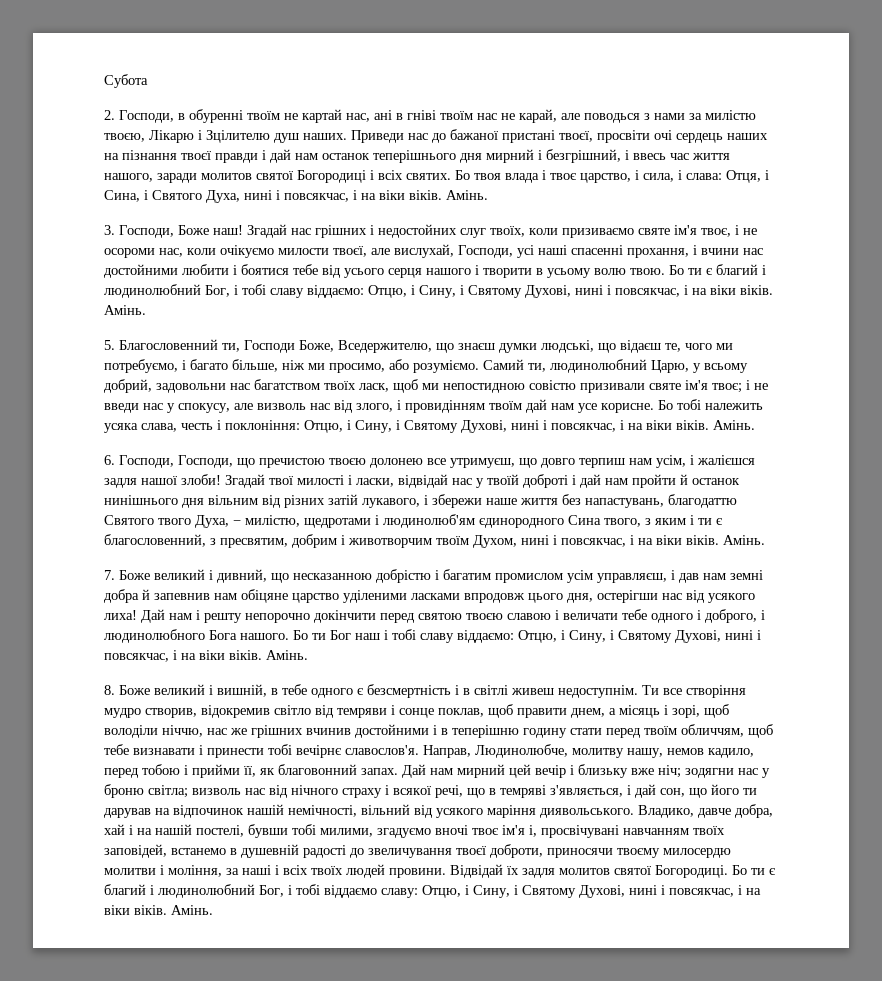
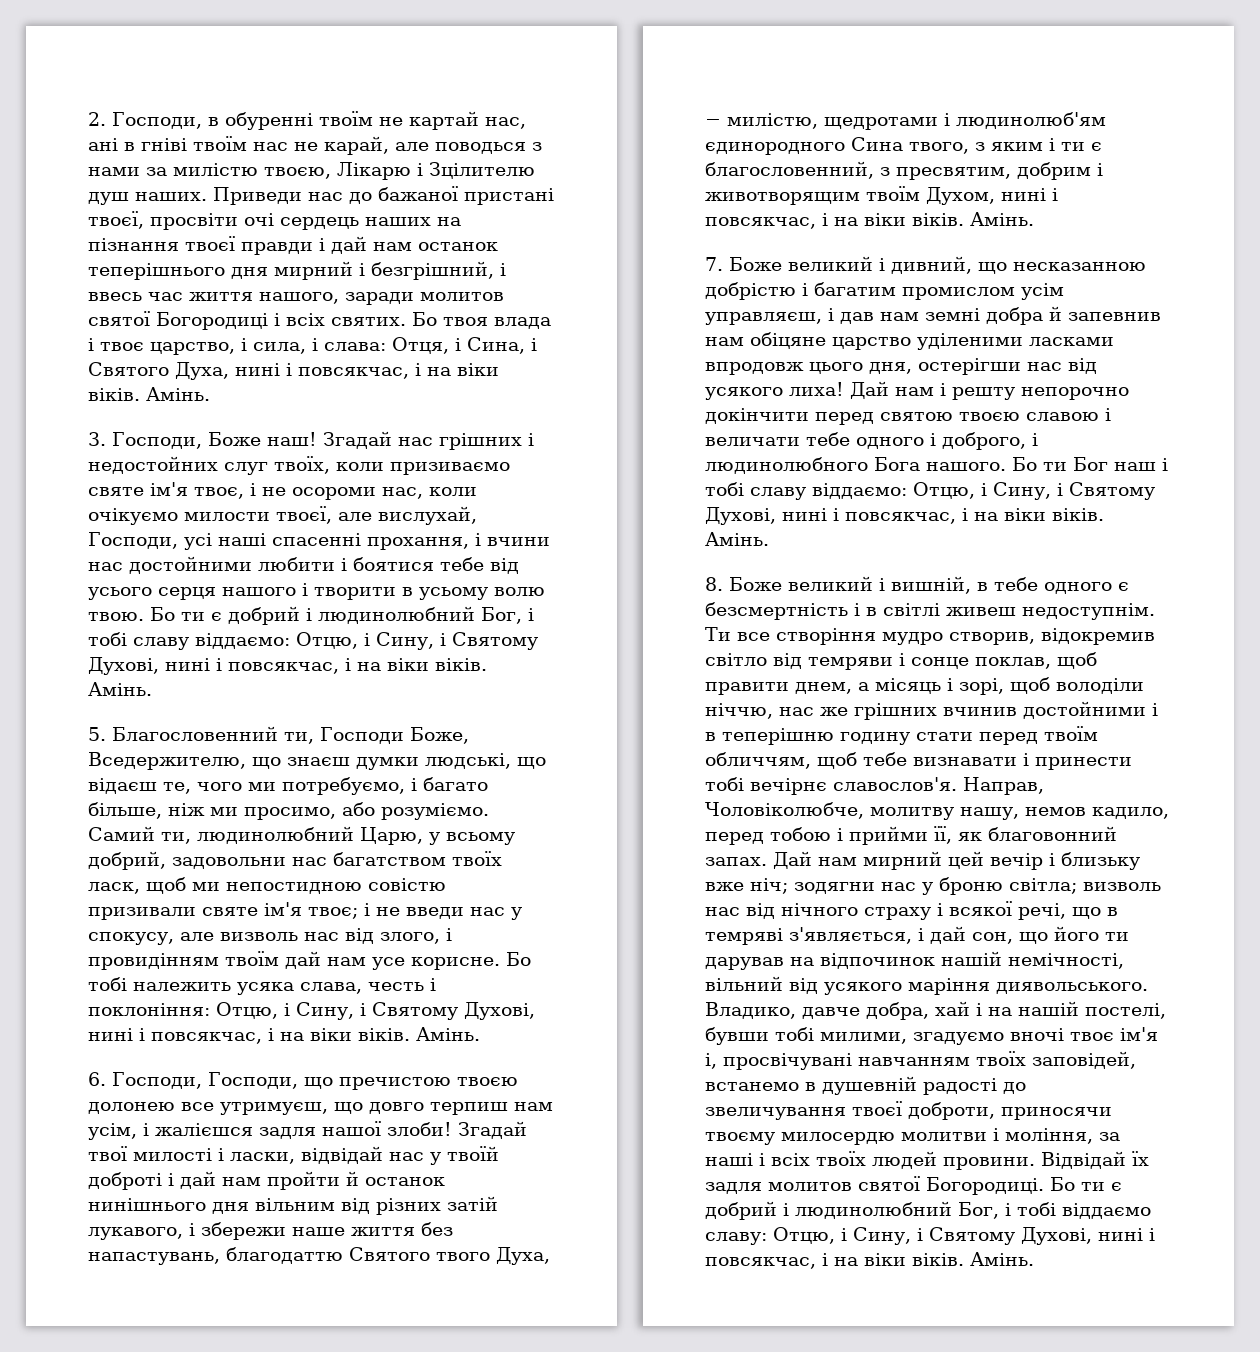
- Субота
- Бо ти є благий і людинолюбний Бог, і тобі славу віддаємо: Отцю, і Сину, і Святому Духові, нині і повсякчас, і на віки віків.
+ Бо ти є добрий і людинолюбний Бог, і тобі славу віддаємо: Отцю, і Сину, і Святому Духові, нині і повсякчас, і на віки віків.
- Згадай твої милості і ласки, відвідай нас у твоїй доброті і дай нам пройти й останок нинішнього дня вільним від різних затій лукавого, і збережи наше життя без напастувань, благодаттю Святого твого Духа, − милістю, щедротами і людинолюб'ям єдинородного Сина твого, з яким і ти є благословенний, з пресвятим, добрим і животворчим твоїм Духом, нині і повсякчас, і на віки віків.
+ Згадай твої милості і ласки, відвідай нас у твоїй доброті і дай нам пройти й останок нинішнього дня вільним від різних затій лукавого, і збережи наше життя без напастувань, благодаттю Святого твого Духа, − милістю, щедротами і людинолюб'ям єдинородного Сина твого, з яким і ти є благословенний, з пресвятим, добрим і животворящим твоїм Духом, нині і повсякчас, і на віки віків.
- Направ, Людинолюбче, молитву нашу, немов кадило, перед тобою і прийми її, як благовонний запах.
+ Направ, Чоловіколюбче, молитву нашу, немов кадило, перед тобою і прийми її, як благовонний запах.
- Бо ти є благий і людинолюбний Бог, і тобі віддаємо славу: Отцю, і Сину, і Святому Духові, нині і повсякчас, і на віки віків.
+ Бо ти є добрий і людинолюбний Бог, і тобі віддаємо славу: Отцю, і Сину, і Святому Духові, нині і повсякчас, і на віки віків.

